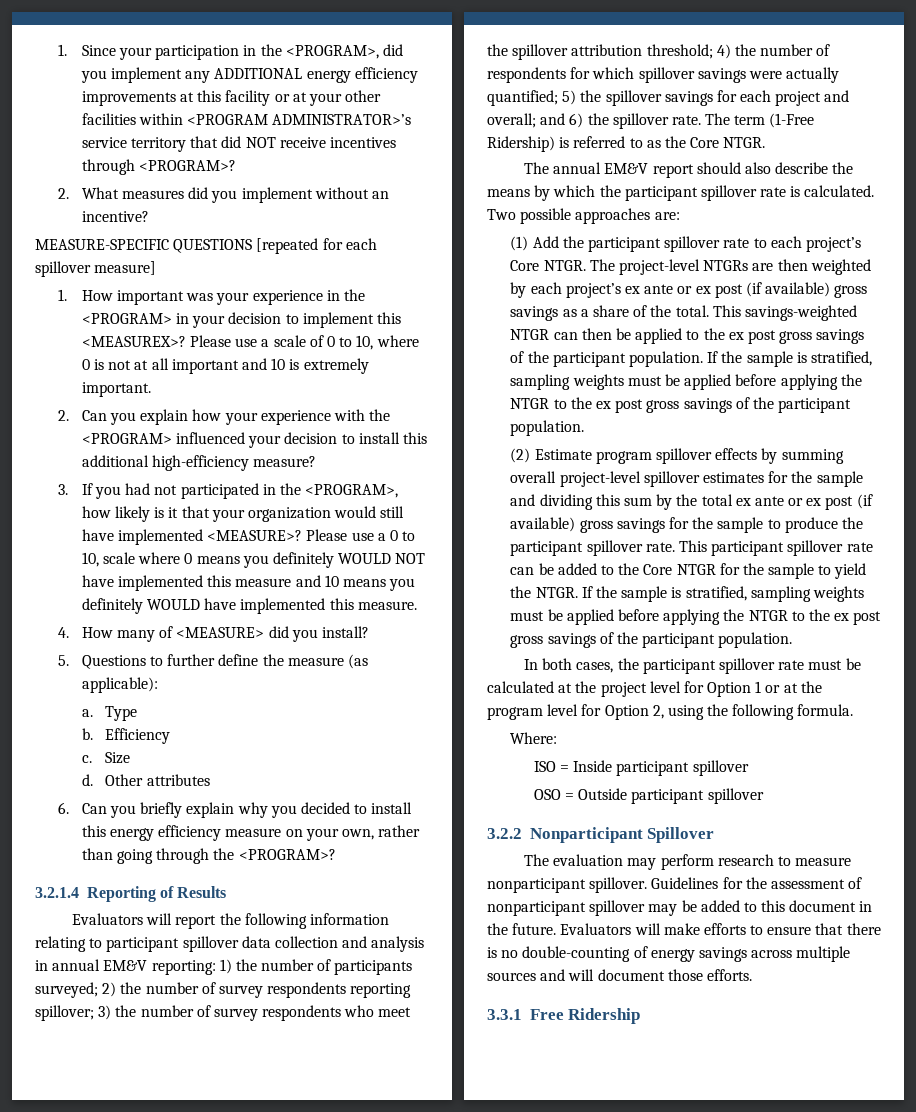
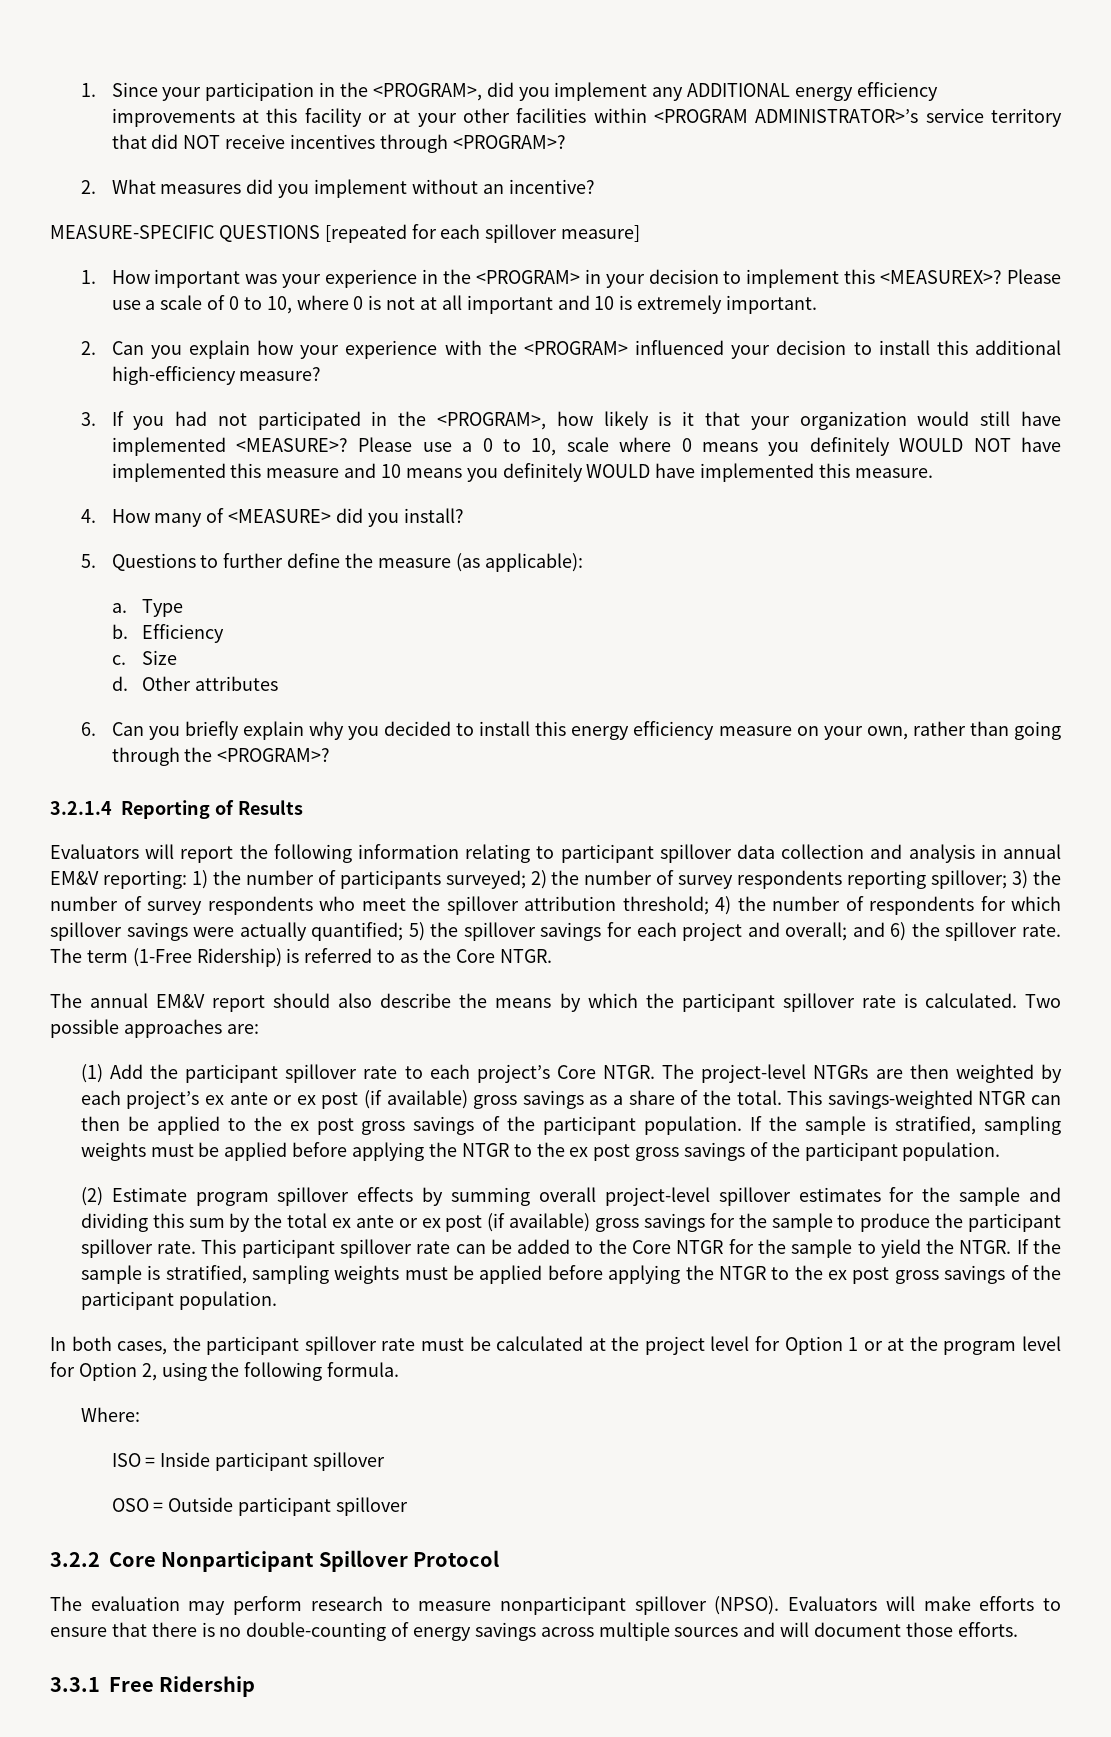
- 3.2.2 Nonparticipant Spillover
+ 3.2.2 Core Nonparticipant Spillover Protocol
- The evaluation may perform research to measure nonparticipant spillover. Guidelines for the assessment of nonparticipant spillover may be added to this document in the future.
+ The evaluation may perform research to measure nonparticipant spillover (NPSO).

